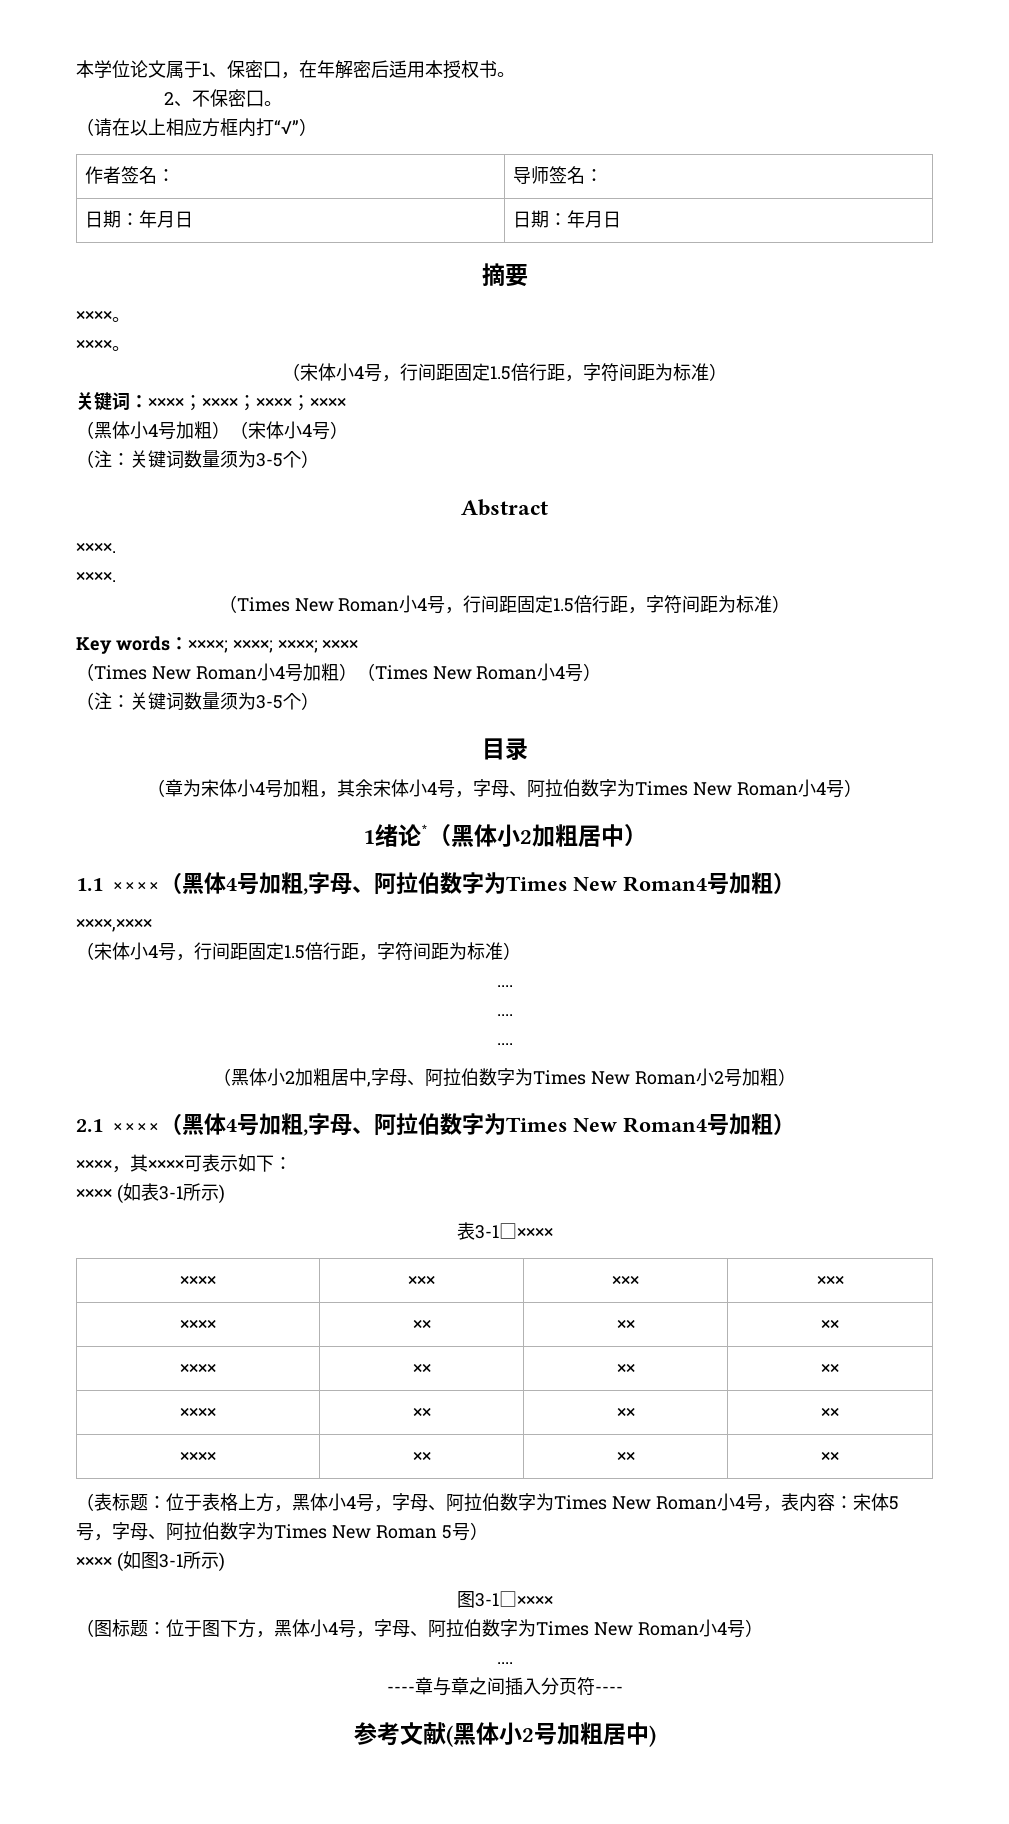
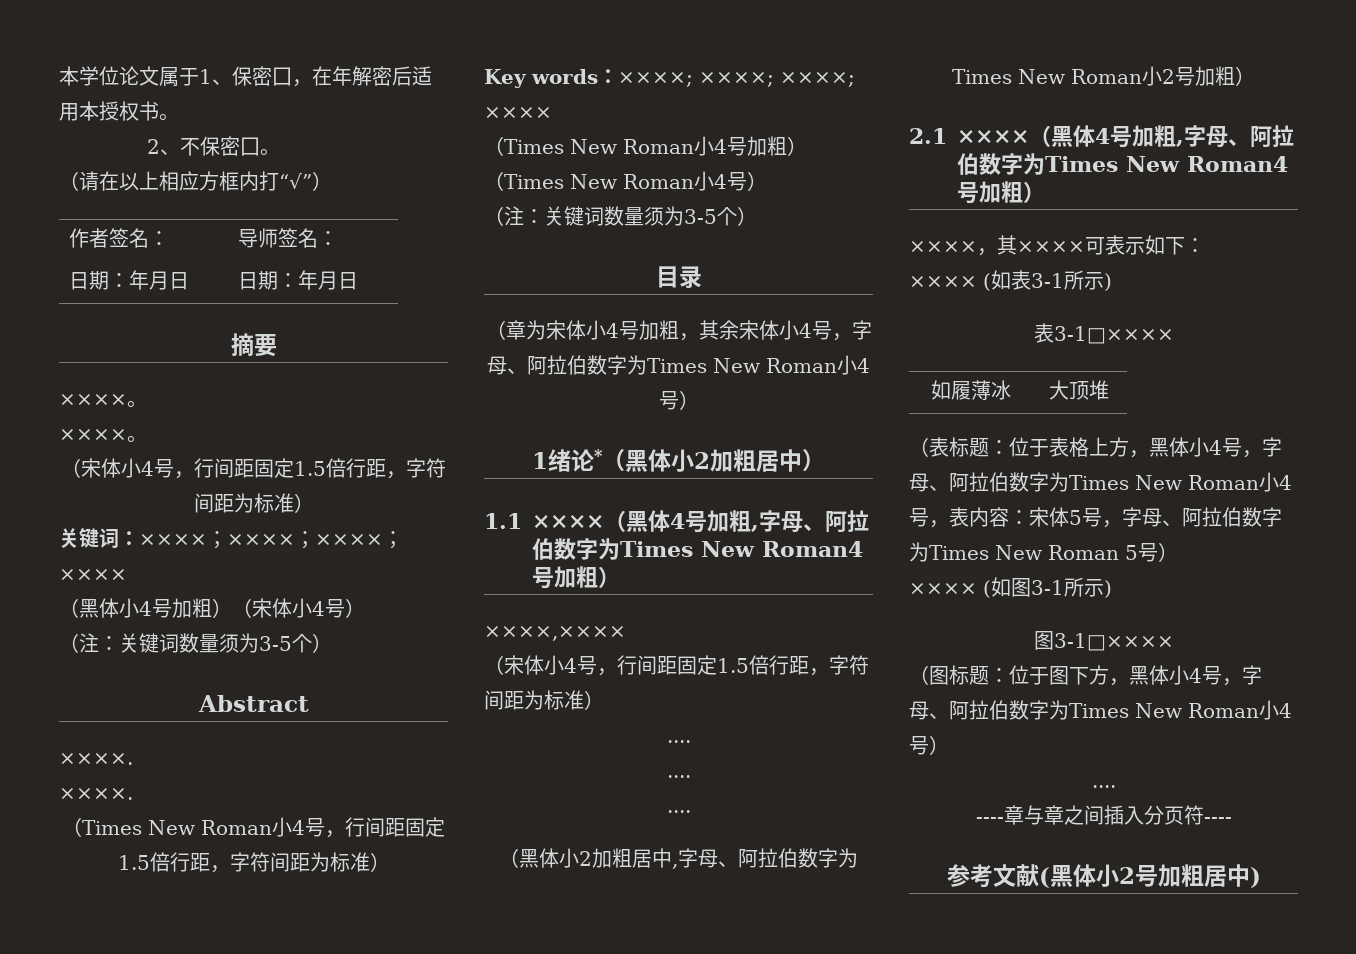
- ×××× | ××× | ××× | ×××
- ×××× | ×× | ×× | ××
- ×××× | ×× | ×× | ××
- ×××× | ×× | ×× | ××
- ×××× | ×× | ×× | ××
+ 如履薄冰 | 大顶堆

